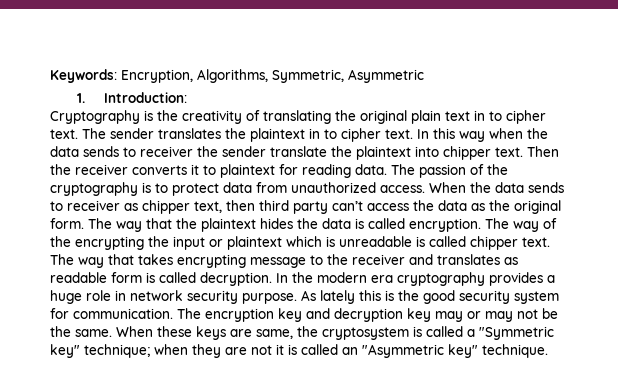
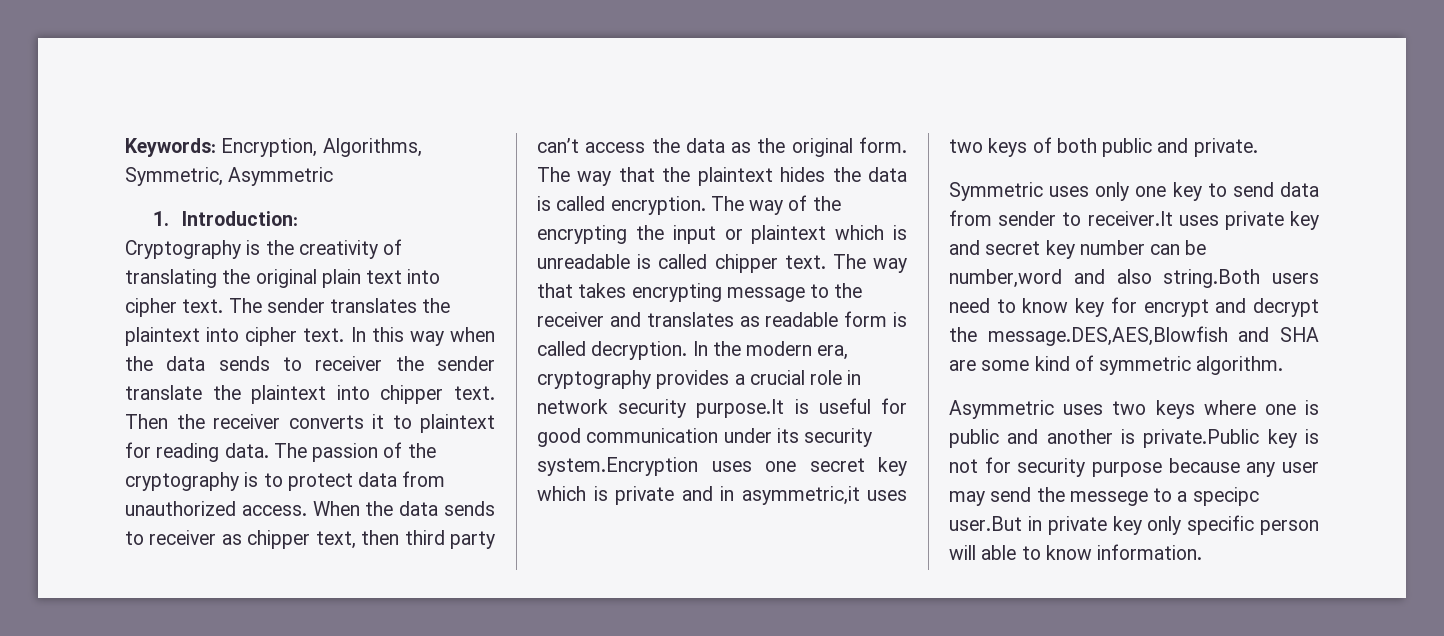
- Cryptography is the creativity of translating the original plain text in to cipher text.
+ Cryptography is the creativity of translating the original plain text into cipher text.
- The sender translates the plaintext in to cipher text.
+ The sender translates the plaintext into cipher text.
- In the modern era cryptography provides a huge role in network security purpose. As lately this is the good security system for communication. The encryption key and decryption key may or may not be the same. When these keys are same, the cryptosystem is called a "Symmetric key" technique; when they are not it is called an "Asymmetric key" technique.
+ In the modern era, cryptography provides a crucial role in network security purpose.It is useful for good communication under its security system.Encryption uses one secret key which is private and in asymmetric,it uses two keys of both public and private.
+ Symmetric uses only one key to send data from sender to receiver.It uses private key and secret key number can be number,word and also string.Both users need to know key for encrypt and decrypt the message.DES,AES,Blowfish and SHA are some kind of symmetric algorithm.
+ Asymmetric uses two keys where one is public and another is private.Public key is not for security purpose because any user may send the messege to a specipc user.But in private key only specific person will able to know information.

